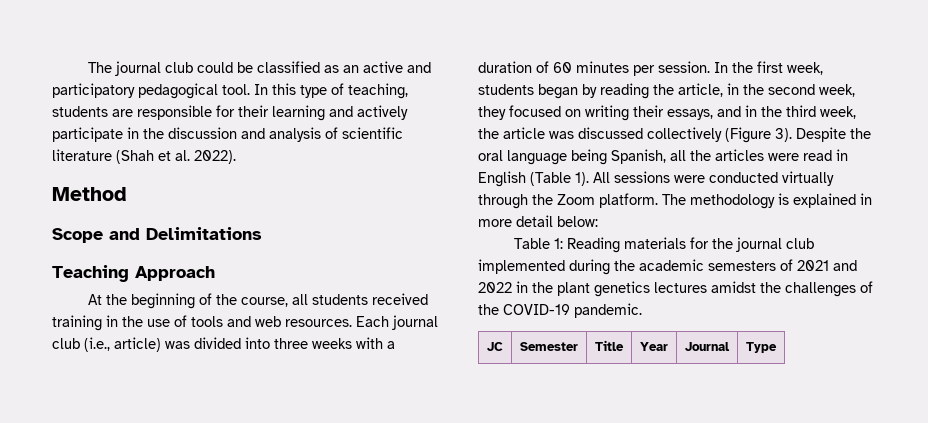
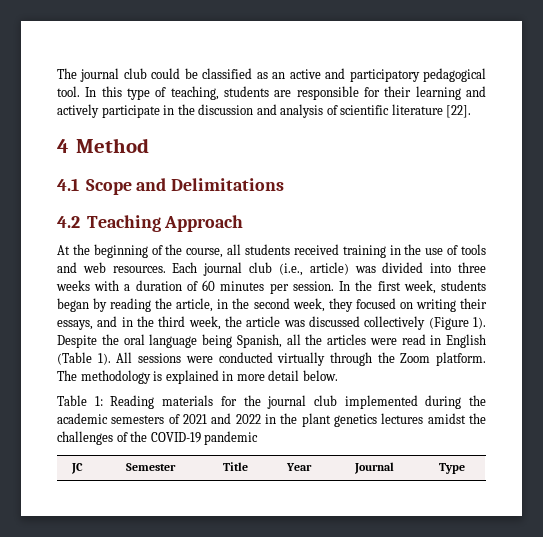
- In this type of teaching, students are responsible for their learning and actively participate in the discussion and analysis of scientific literature (Shah et al. 2022).
- Method
+ In this type of teaching, students are responsible for their learning and actively participate in the discussion and analysis of scientific literature [22].
+ 4 Method
- Scope and Delimitations
+ 4.1 Scope and Delimitations
- Teaching Approach
+ 4.2 Teaching Approach
- In the first week, students began by reading the article, in the second week, they focused on writing their essays, and in the third week, the article was discussed collectively (Figure 3).
+ In the first week, students began by reading the article, in the second week, they focused on writing their essays, and in the third week, the article was discussed collectively (Figure 1).
- The methodology is explained in more detail below:
+ The methodology is explained in more detail below.
- Table 1: Reading materials for the journal club implemented during the academic semesters of 2021 and 2022 in the plant genetics lectures amidst the challenges of the COVID-19 pandemic.
+ Table 1: Reading materials for the journal club implemented during the academic semesters of 2021 and 2022 in the plant genetics lectures amidst the challenges of the COVID-19 pandemic

